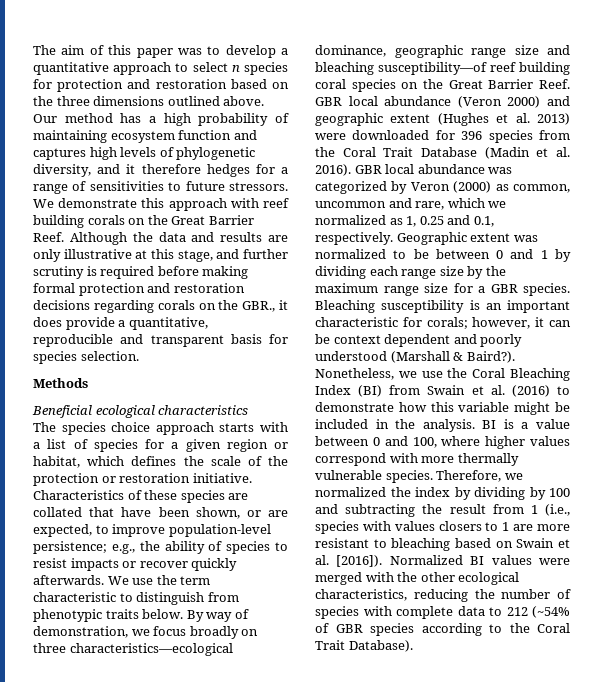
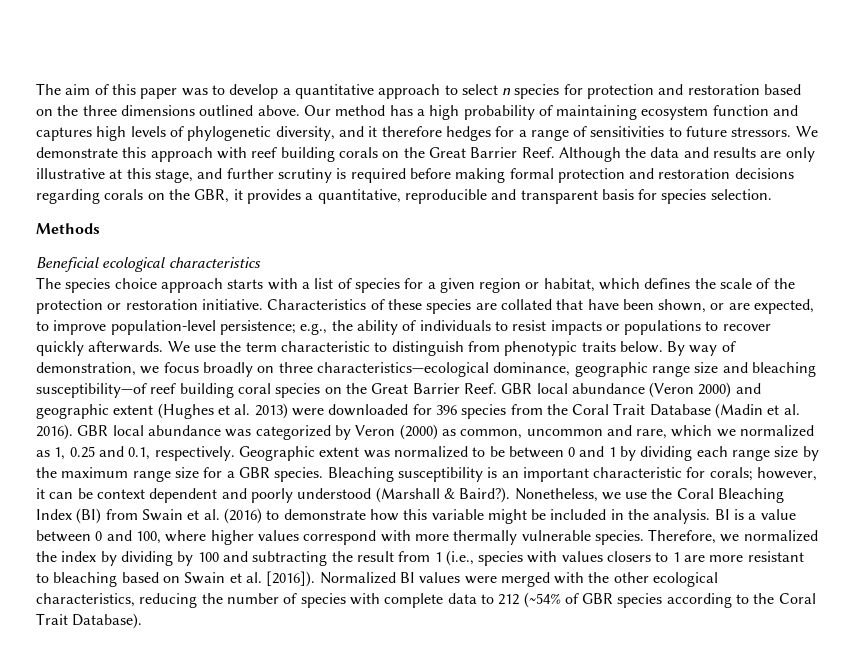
- Although the data and results are only illustrative at this stage, and further scrutiny is required before making formal protection and restoration decisions regarding corals on the GBR., it does provide a quantitative, reproducible and transparent basis for species selection.
+ Although the data and results are only illustrative at this stage, and further scrutiny is required before making formal protection and restoration decisions regarding corals on the GBR, it provides a quantitative, reproducible and transparent basis for species selection.
- Characteristics of these species are collated that have been shown, or are expected, to improve population-level persistence; e.g., the ability of species to resist impacts or recover quickly afterwards.
+ Characteristics of these species are collated that have been shown, or are expected, to improve population-level persistence; e.g., the ability of individuals to resist impacts or populations to recover quickly afterwards.

